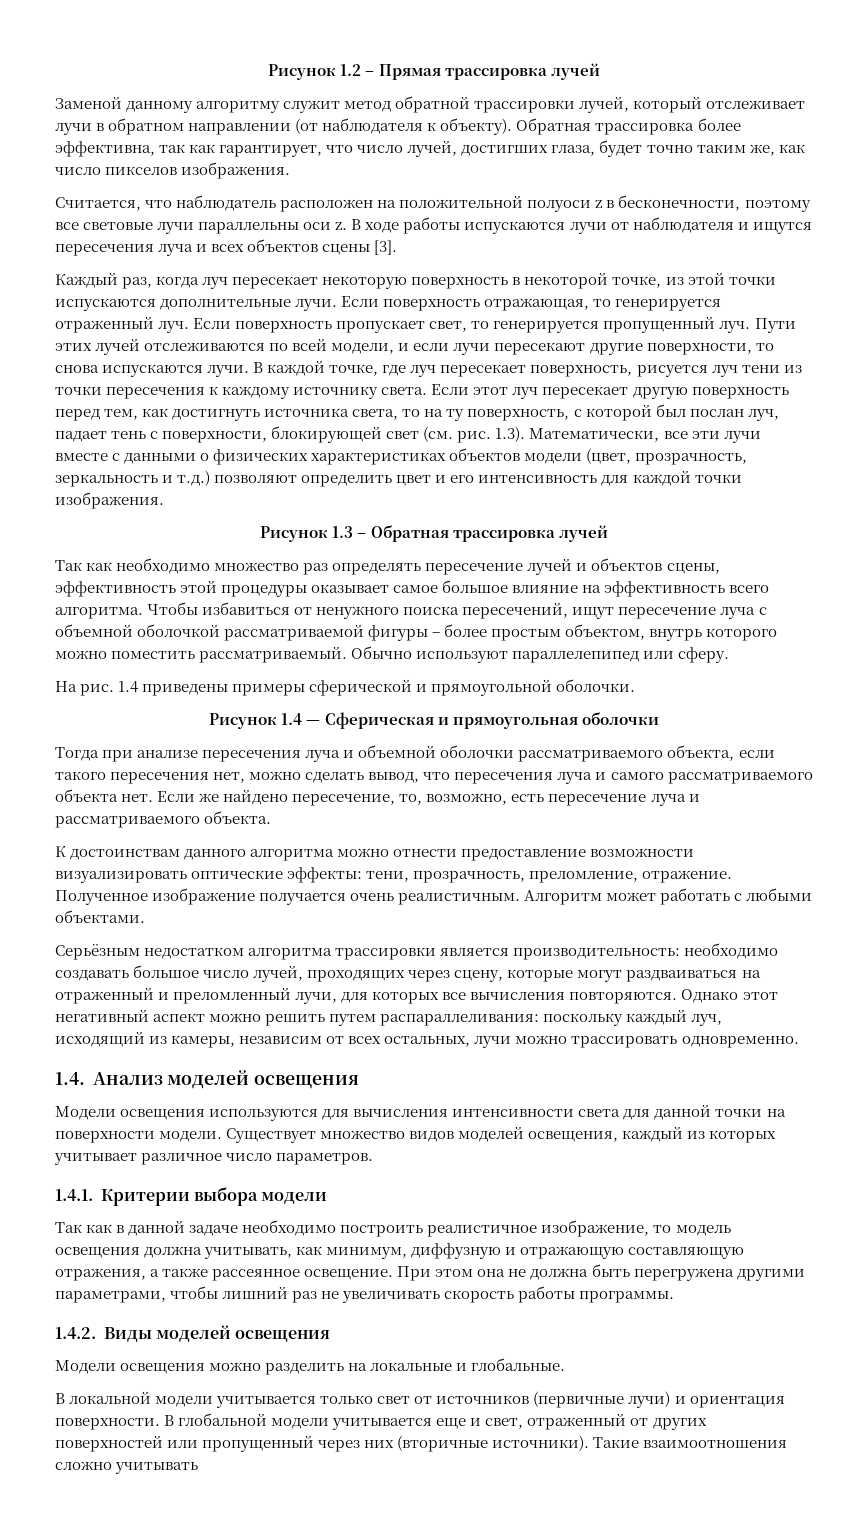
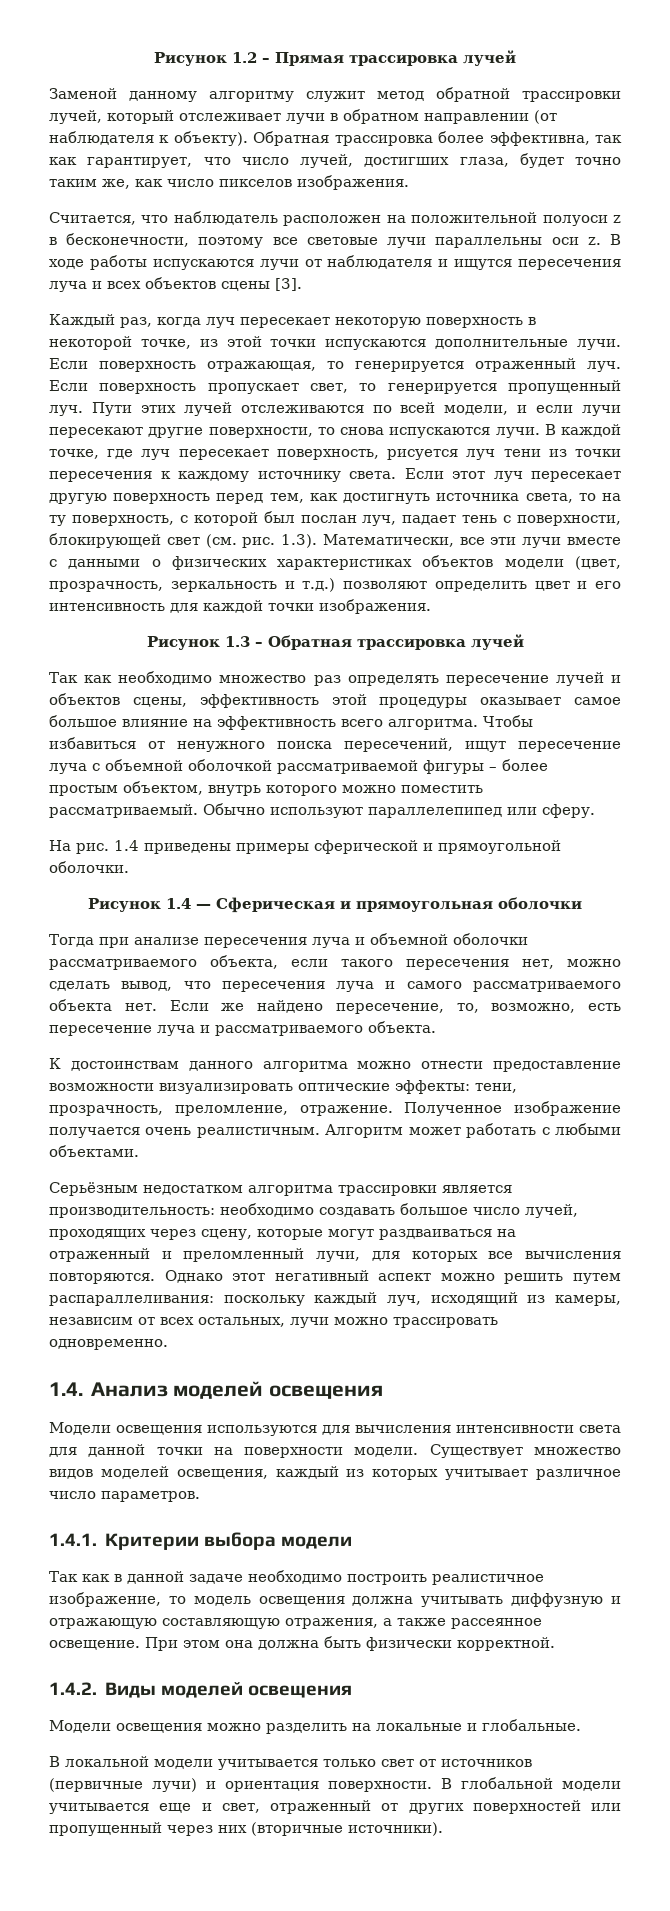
- Так как в данной задаче необходимо построить реалистичное изображение, то модель освещения должна учитывать, как минимум, диффузную и отражающую составляющую отражения, а также рассеянное освещение.
+ Так как в данной задаче необходимо построить реалистичное изображение, то модель освещения должна учитывать диффузную и отражающую составляющую отражения, а также рассеянное освещение.
- При этом она не должна быть перегружена другими параметрами, чтобы лишний раз не увеличивать скорость работы программы.
+ При этом она должна быть физически корректной.
- Такие взаимоотношения сложно учитывать

